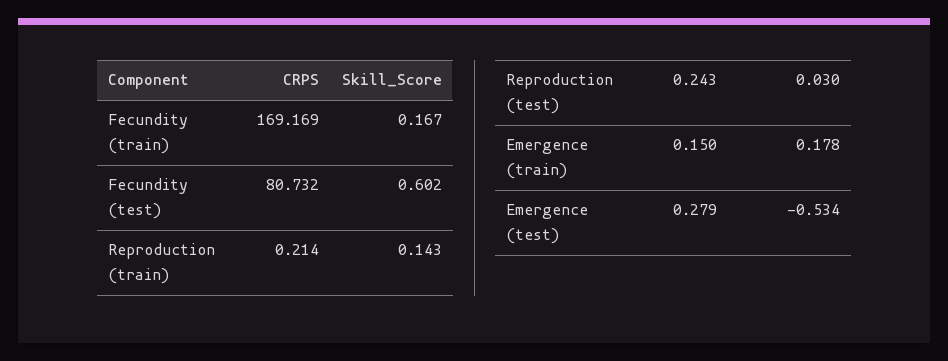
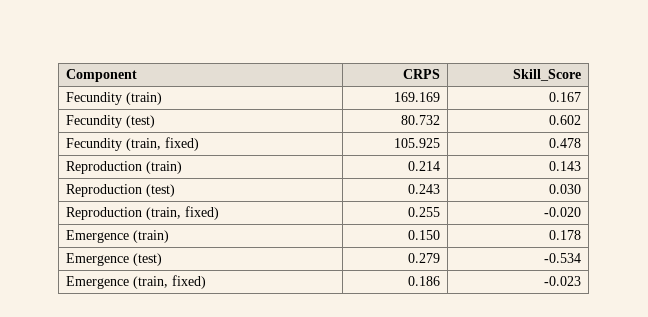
+ Fecundity (train, fixed) | 105.925 | 0.478
+ Reproduction (train, fixed) | 0.255 | -0.020
+ Emergence (train, fixed) | 0.186 | -0.023

